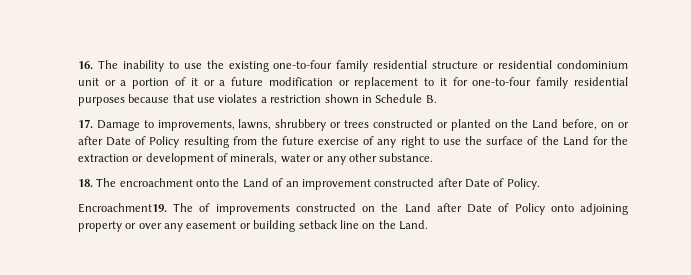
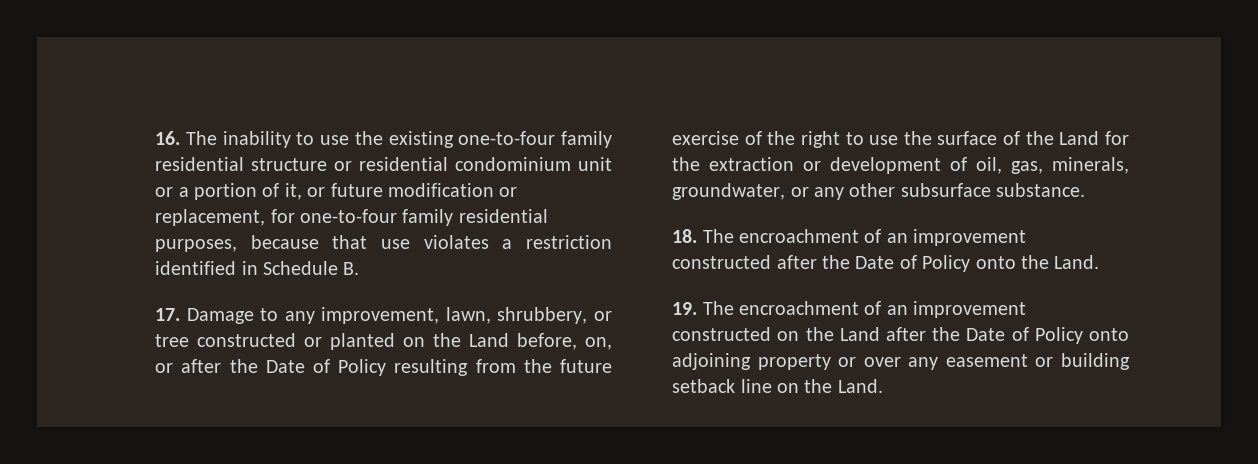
- 16. The inability to use the existing one-to-four family residential structure or residential condominium unit or a portion of it or a future modification or replacement to it for one-to-four family residential purposes because that use violates a restriction shown in Schedule B.
+ 16. The inability to use the existing one-to-four family residential structure or residential condominium unit or a portion of it, or future modification or replacement, for one-to-four family residential purposes, because that use violates a restriction identified in Schedule B.
- 17. Damage to improvements, lawns, shrubbery or trees constructed or planted on the Land before, on or after Date of Policy resulting from the future exercise of any right to use the surface of the Land for the extraction or development of minerals, water or any other substance.
+ 17. Damage to any improvement, lawn, shrubbery, or tree constructed or planted on the Land before, on, or after the Date of Policy resulting from the future exercise of the right to use the surface of the Land for the extraction or development of oil, gas, minerals, groundwater, or any other subsurface substance.
- 18. The encroachment onto the Land of an improvement constructed after Date of Policy.
- Encroachment19. The of improvements constructed on the Land after Date of Policy onto adjoining property or over any easement or building setback line on the Land.
+ 18. The encroachment of an improvement constructed after the Date of Policy onto the Land.
+ 19. The encroachment of an improvement constructed on the Land after the Date of Policy onto adjoining property or over any easement or building setback line on the Land.

